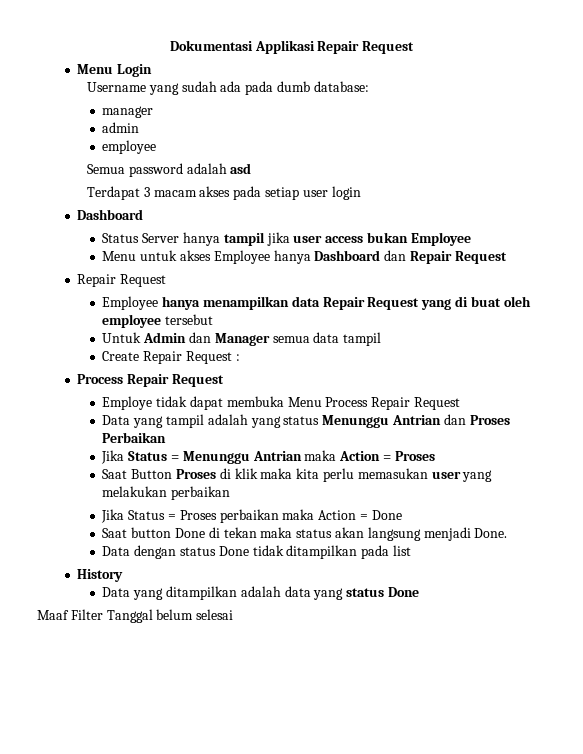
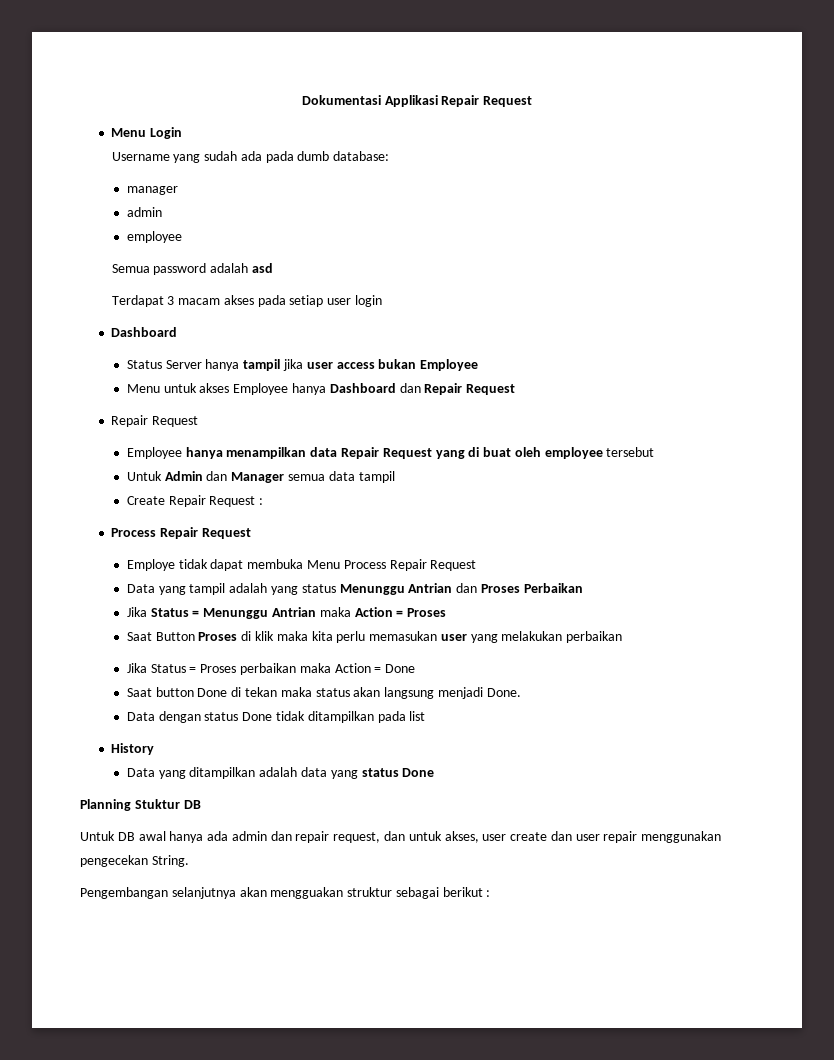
- Maaf Filter Tanggal belum selesai
+ Planning Stuktur DB
+ Untuk DB awal hanya ada admin dan repair request, dan untuk akses, user create dan user repair menggunakan pengecekan String.
+ Pengembangan selanjutnya akan mengguakan struktur sebagai berikut :

